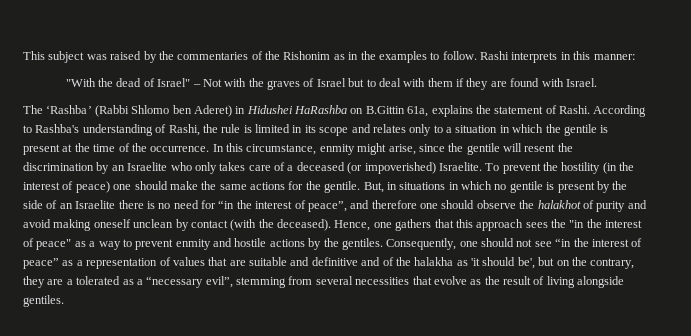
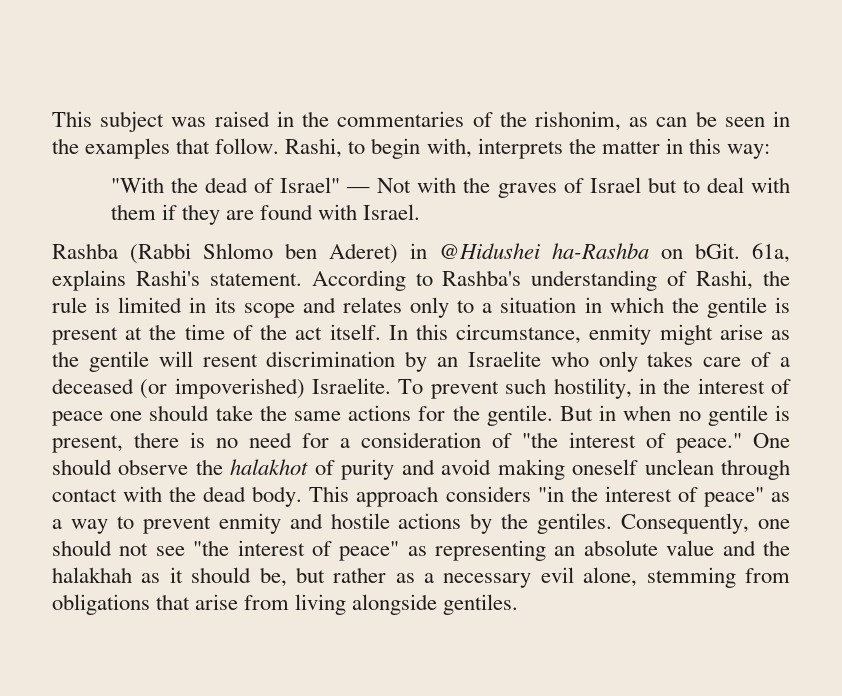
- This subject was raised by the commentaries of the Rishonim as in the examples to follow. Rashi interprets in this manner:
+ This subject was raised in the commentaries of the rishonim, as can be seen in the examples that follow. Rashi, to begin with, interprets the matter in this way:
- "With the dead of Israel" – Not with the graves of Israel but to deal with them if they are found with Israel.
+ "With the dead of Israel" — Not with the graves of Israel but to deal with them if they are found with Israel.
- The ‘Rashba’ (Rabbi Shlomo ben Aderet) in Hidushei HaRashba on B.Gittin 61a, explains the statement of Rashi.
+ Rashba (Rabbi Shlomo ben Aderet) in @Hidushei ha-Rashba on bGit. 61a, explains Rashi's statement.
- According to Rashba's understanding of Rashi, the rule is limited in its scope and relates only to a situation in which the gentile is present at the time of the occurrence.
+ According to Rashba's understanding of Rashi, the rule is limited in its scope and relates only to a situation in which the gentile is present at the time of the act itself.
- In this circumstance, enmity might arise, since the gentile will resent the discrimination by an Israelite who only takes care of a deceased (or impoverished) Israelite.
+ In this circumstance, enmity might arise as the gentile will resent discrimination by an Israelite who only takes care of a deceased (or impoverished) Israelite.
- To prevent the hostility (in the interest of peace) one should make the same actions for the gentile.
+ To prevent such hostility, in the interest of peace one should take the same actions for the gentile.
- But, in situations in which no gentile is present by the side of an Israelite there is no need for “in the interest of peace”, and therefore one should observe the halakhot of purity and avoid making oneself unclean by contact (with the deceased). Hence, one gathers that this approach sees the "in the interest of peace" as a way to prevent enmity and hostile actions by the gentiles.
+ But in when no gentile is present, there is no need for a consideration of "the interest of peace." One should observe the halakhot of purity and avoid making oneself unclean through contact with the dead body. This approach considers "in the interest of peace" as a way to prevent enmity and hostile actions by the gentiles.
- Consequently, one should not see “in the interest of peace” as a representation of values that are suitable and definitive and of the halakha as 'it should be', but on the contrary, they are a tolerated as a “necessary evil”, stemming from several necessities that evolve as the result of living alongside gentiles.
+ Consequently, one should not see "the interest of peace" as representing an absolute value and the halakhah as it should be, but rather as a necessary evil alone, stemming from obligations that arise from living alongside gentiles.

